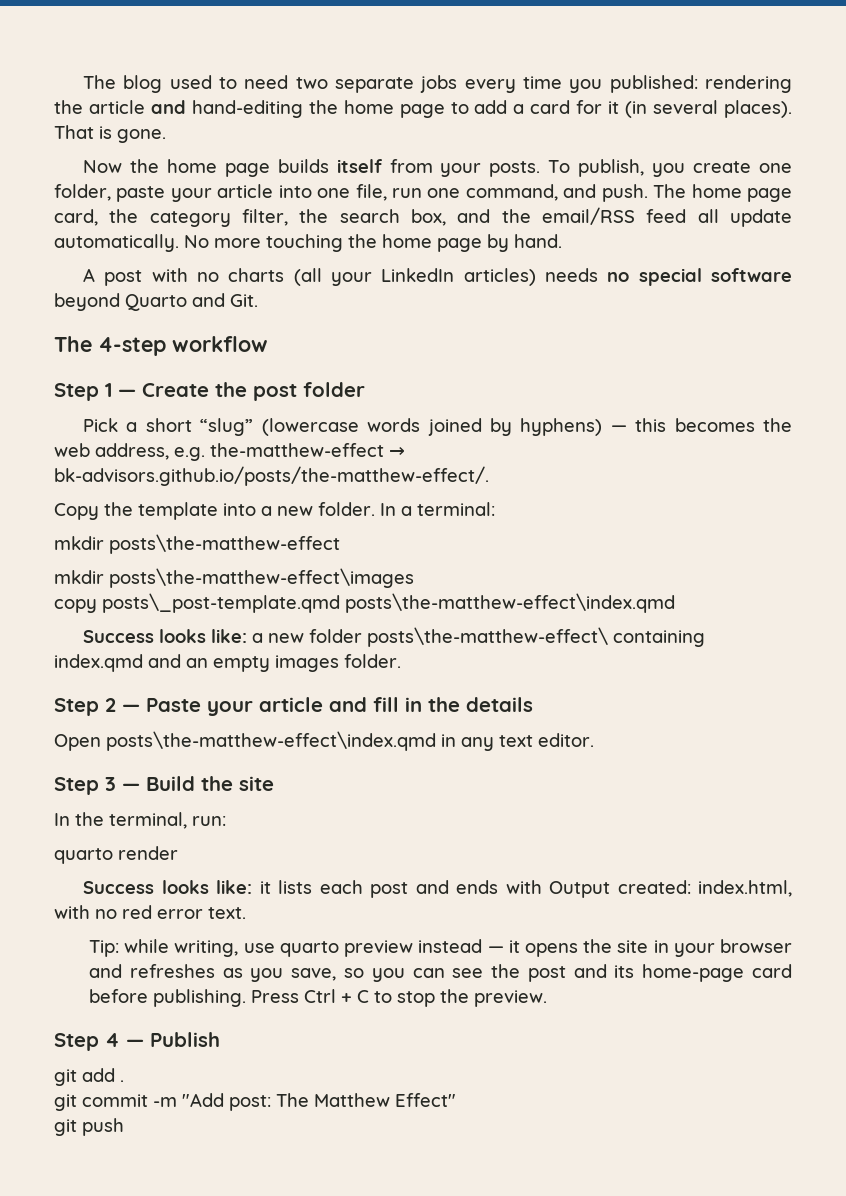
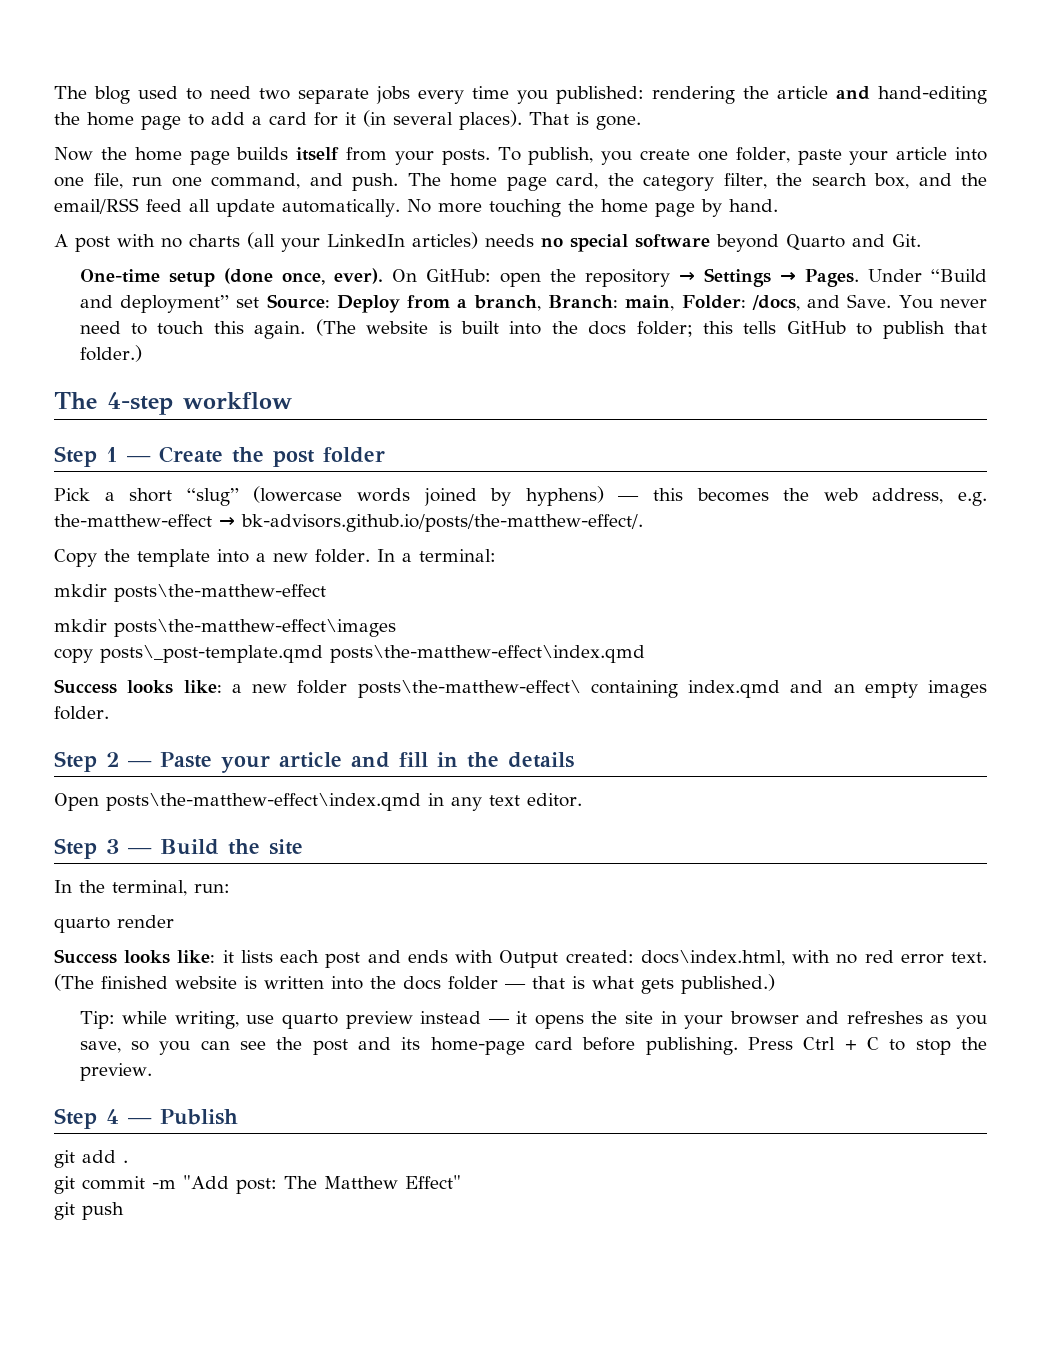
+ One-time setup (done once, ever). On GitHub: open the repository → Settings → Pages. Under “Build and deployment” set Source: Deploy from a branch, Branch: main, Folder: /docs, and Save. You never need to touch this again. (The website is built into the docs folder; this tells GitHub to publish that folder.)
- Success looks like: it lists each post and ends with Output created: index.html, with no red error text.
+ Success looks like: it lists each post and ends with Output created: docs\index.html, with no red error text. (The finished website is written into the docs folder — that is what gets published.)

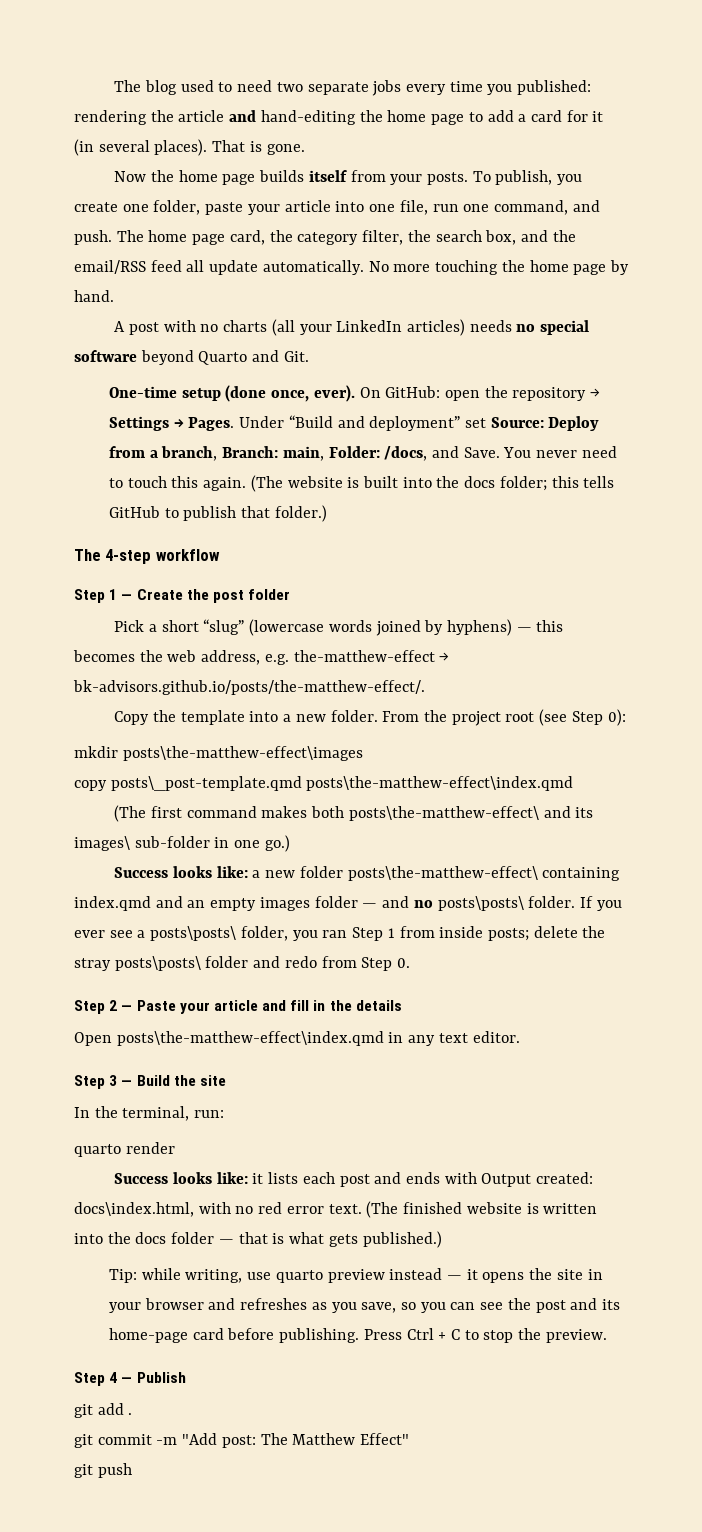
- In a terminal:
- mkdir posts\the-matthew-effect
+ From the project root (see Step 0):
+ (The first command makes both posts\the-matthew-effect\ and its images\ sub-folder in one go.)
- Success looks like: a new folder posts\the-matthew-effect\ containing index.qmd and an empty images folder.
+ Success looks like: a new folder posts\the-matthew-effect\ containing index.qmd and an empty images folder — and no posts\posts\ folder. If you ever see a posts\posts\ folder, you ran Step 1 from inside posts; delete the stray posts\posts\ folder and redo from Step 0.

